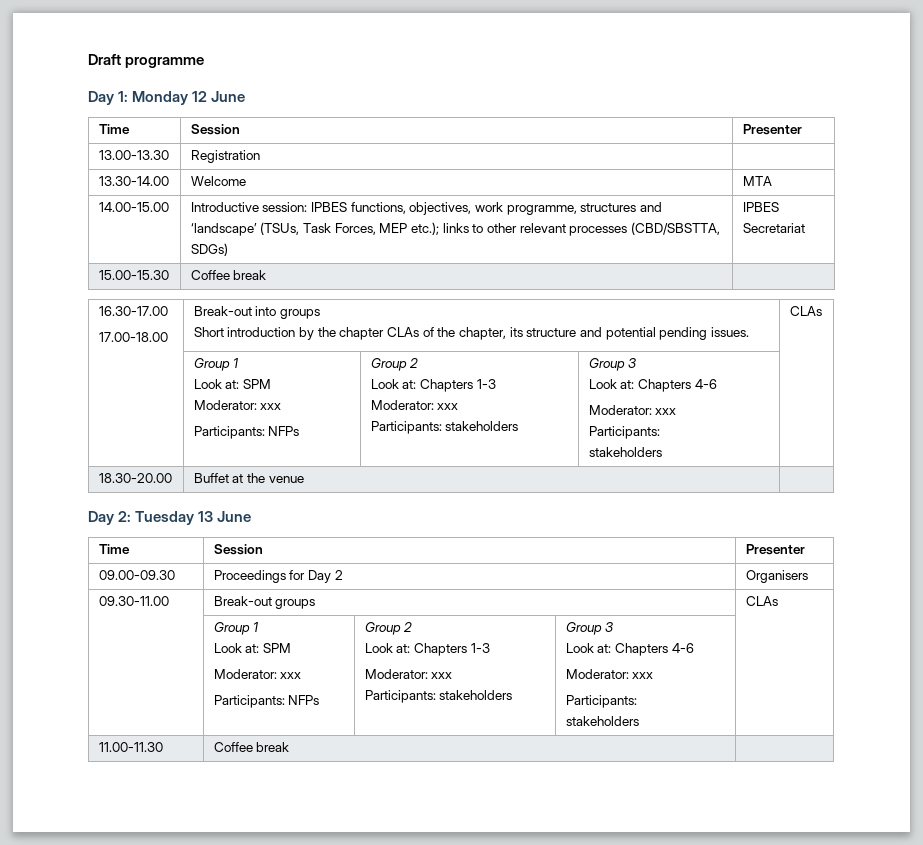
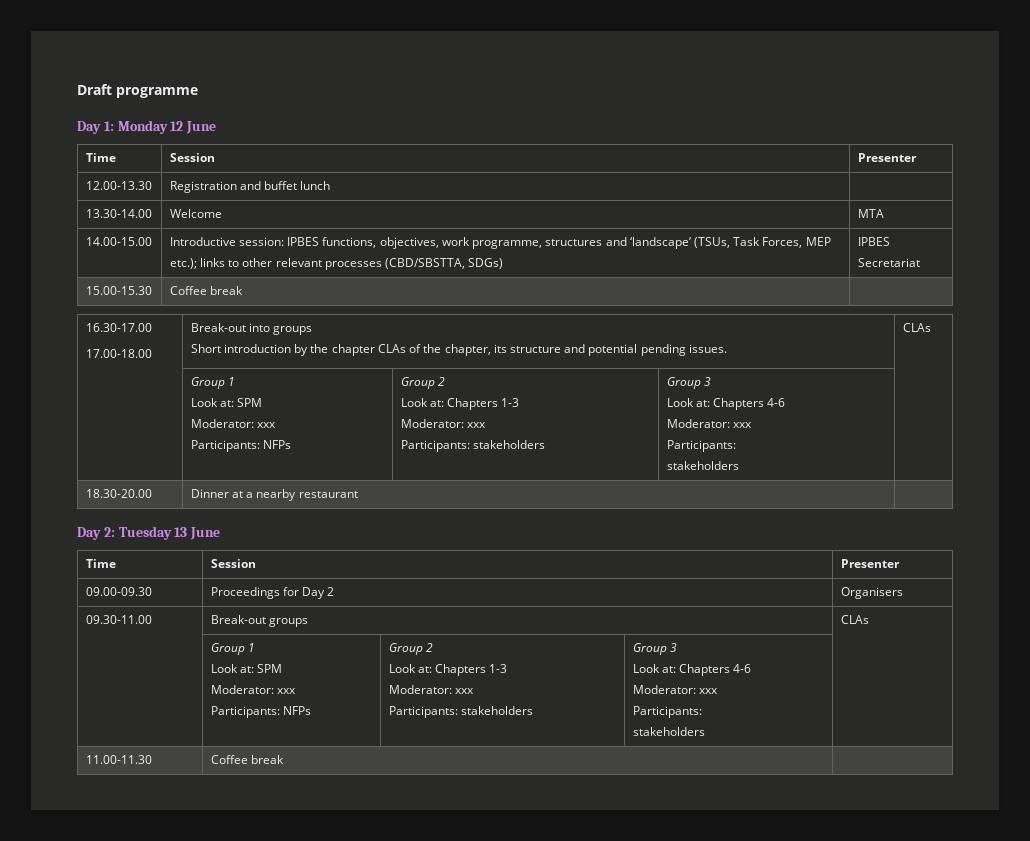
- 13.00-13.30 | Registration |
+ 12.00-13.30 | Registration and buffet lunch |
- 18.30-20.00 | Buffet at the venue |
+ 18.30-20.00 | Dinner at a nearby restaurant |

